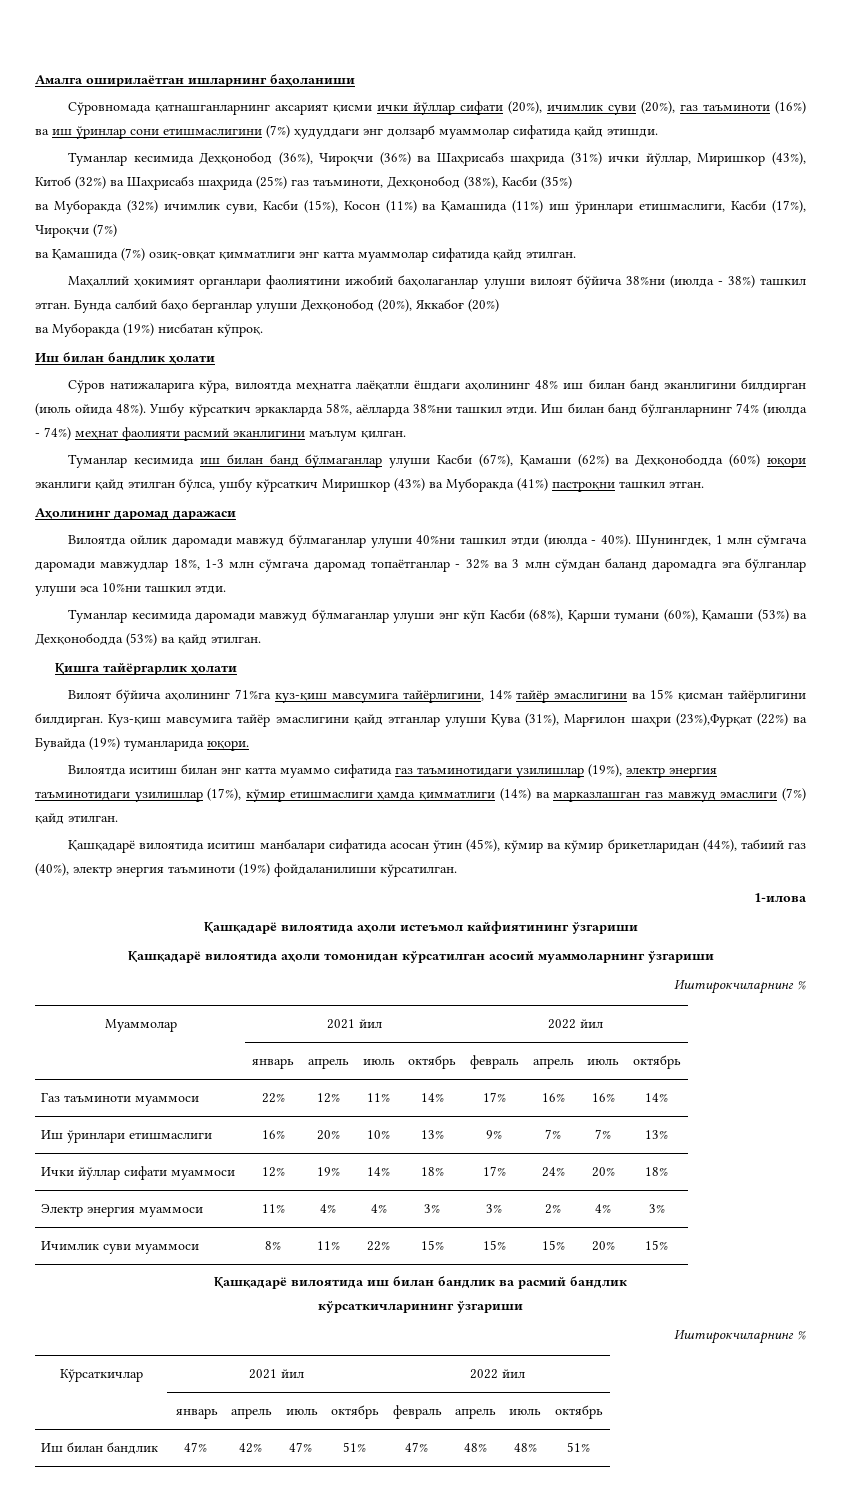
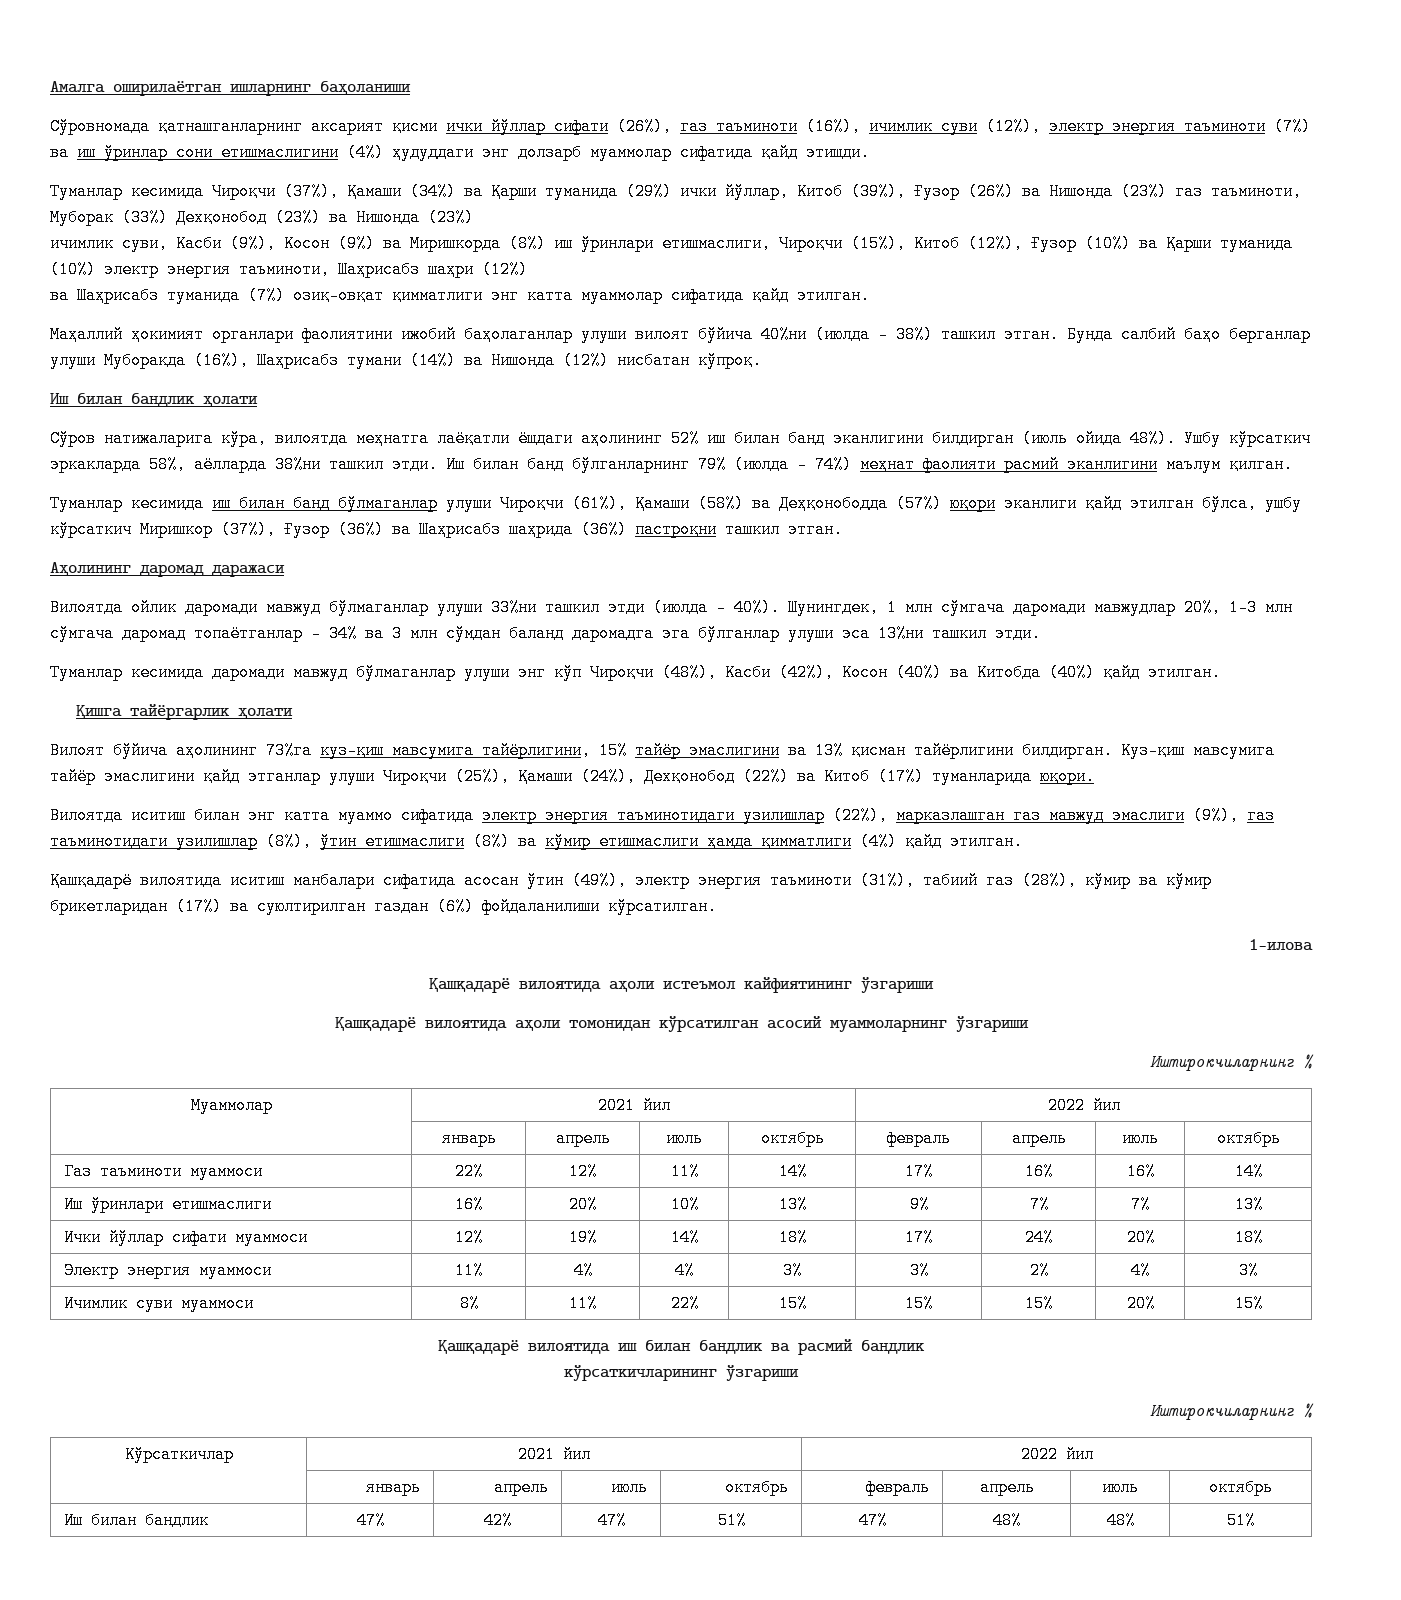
- Сўровномада қатнашганларнинг аксарият қисми ички йўллар сифати (20%), ичимлик суви (20%), газ таъминоти (16%) ва иш ўринлар сони етишмаслигини (7%) ҳудуддаги энг долзарб муаммолар сифатида қайд этишди.
+ Сўровномада қатнашганларнинг аксарият қисми ички йўллар сифати (26%), газ таъминоти (16%), ичимлик суви (12%), электр энергия таъминоти (7%) ва иш ўринлар сони етишмаслигини (4%) ҳудуддаги энг долзарб муаммолар сифатида қайд этишди.
- Туманлар кесимида Деҳқонобод (36%), Чироқчи (36%) ва Шаҳрисабз шаҳрида (31%) ички йўллар, Миришкор (43%), Китоб (32%) ва Шаҳрисабз шаҳрида (25%) газ таъминоти, Дехқонобод (38%), Касби (35%)
- ва Муборакда (32%) ичимлик суви, Касби (15%), Косон (11%) ва Қамашида (11%) иш ўринлари етишмаслиги, Касби (17%), Чироқчи (7%)
- ва Қамашида (7%) озиқ-овқат қимматлиги энг катта муаммолар сифатида қайд этилган.
+ Туманлар кесимида Чироқчи (37%), Қамаши (34%) ва Қарши туманида (29%) ички йўллар, Китоб (39%), Ғузор (26%) ва Нишонда (23%) газ таъминоти, Муборак (33%) Дехқонобод (23%) ва Нишонда (23%)
+ ичимлик суви, Касби (9%), Косон (9%) ва Миришкорда (8%) иш ўринлари етишмаслиги, Чироқчи (15%), Китоб (12%), Ғузор (10%) ва Қарши туманида (10%) электр энергия таъминоти, Шаҳрисабз шаҳри (12%)
+ ва Шаҳрисабз туманида (7%) озиқ-овқат қимматлиги энг катта муаммолар сифатида қайд этилган.
- Маҳаллий ҳокимият органлари фаолиятини ижобий баҳолаганлар улуши вилоят бўйича 38%ни (июлда - 38%) ташкил этган.
+ Маҳаллий ҳокимият органлари фаолиятини ижобий баҳолаганлар улуши вилоят бўйича 40%ни (июлда - 38%) ташкил этган.
- Бунда салбий баҳо берганлар улуши Дехқонобод (20%), Яккабоғ (20%)
- ва Муборакда (19%) нисбатан кўпроқ.
+ Бунда салбий баҳо берганлар улуши Муборакда (16%), Шаҳрисабз тумани (14%) ва Нишонда (12%) нисбатан кўпроқ.
- Сўров натижаларига кўра, вилоятда меҳнатга лаёқатли ёшдаги аҳолининг 48% иш билан банд эканлигини билдирган (июль ойида 48%).
+ Сўров натижаларига кўра, вилоятда меҳнатга лаёқатли ёшдаги аҳолининг 52% иш билан банд эканлигини билдирган (июль ойида 48%).
- Иш билан банд бўлганларнинг 74% (июлда - 74%) меҳнат фаолияти расмий эканлигини маълум қилган.
+ Иш билан банд бўлганларнинг 79% (июлда - 74%) меҳнат фаолияти расмий эканлигини маълум қилган.
- Туманлар кесимида иш билан банд бўлмаганлар улуши Касби (67%), Қамаши (62%) ва Деҳқонободда (60%) юқори эканлиги қайд этилган бўлса, ушбу кўрсаткич Миришкор (43%) ва Муборакда (41%) пастроқни ташкил этган.
+ Туманлар кесимида иш билан банд бўлмаганлар улуши Чироқчи (61%), Қамаши (58%) ва Деҳқонободда (57%) юқори эканлиги қайд этилган бўлса, ушбу кўрсаткич Миришкор (37%), Ғузор (36%) ва Шаҳрисабз шаҳрида (36%) пастроқни ташкил этган.
- Вилоятда ойлик даромади мавжуд бўлмаганлар улуши 40%ни ташкил этди (июлда - 40%).
+ Вилоятда ойлик даромади мавжуд бўлмаганлар улуши 33%ни ташкил этди (июлда - 40%).
- Шунингдек, 1 млн сўмгача даромади мавжудлар 18%, 1-3 млн сўмгача даромад топаётганлар - 32% ва 3 млн сўмдан баланд даромадга эга бўлганлар улуши эса 10%ни ташкил этди.
+ Шунингдек, 1 млн сўмгача даромади мавжудлар 20%, 1-3 млн сўмгача даромад топаётганлар - 34% ва 3 млн сўмдан баланд даромадга эга бўлганлар улуши эса 13%ни ташкил этди.
- Туманлар кесимида даромади мавжуд бўлмаганлар улуши энг кўп Касби (68%), Қарши тумани (60%), Қамаши (53%) ва Дехқонободда (53%) ва қайд этилган.
+ Туманлар кесимида даромади мавжуд бўлмаганлар улуши энг кўп Чироқчи (48%), Касби (42%), Косон (40%) ва Китобда (40%) қайд этилган.
- Вилоят бўйича аҳолининг 71%га куз-қиш мавсумига тайёрлигини, 14% тайёр эмаслигини ва 15% қисман тайёрлигини билдирган.
+ Вилоят бўйича аҳолининг 73%га куз-қиш мавсумига тайёрлигини, 15% тайёр эмаслигини ва 13% қисман тайёрлигини билдирган.
- Куз-қиш мавсумига тайёр эмаслигини қайд этганлар улуши Қува (31%), Марғилон шаҳри (23%),Фурқат (22%) ва Бувайда (19%) туманларида юқори.
+ Куз-қиш мавсумига тайёр эмаслигини қайд этганлар улуши Чироқчи (25%), Қамаши (24%), Дехқонобод (22%) ва Китоб (17%) туманларида юқори.
- Вилоятда иситиш билан энг катта муаммо сифатида газ таъминотидаги узилишлар (19%), электр энергия таъминотидаги узилишлар (17%), кўмир етишмаслиги ҳамда қимматлиги (14%) ва марказлашган газ мавжуд эмаслиги (7%) қайд этилган.
+ Вилоятда иситиш билан энг катта муаммо сифатида электр энергия таъминотидаги узилишлар (22%), марказлашган газ мавжуд эмаслиги (9%), газ таъминотидаги узилишлар (8%), ўтин етишмаслиги (8%) ва кўмир етишмаслиги ҳамда қимматлиги (4%) қайд этилган.
- Қашқадарё вилоятида иситиш манбалари сифатида асосан ўтин (45%), кўмир ва кўмир брикетларидан (44%), табиий газ (40%), электр энергия таъминоти (19%) фойдаланилиши кўрсатилган.
+ Қашқадарё вилоятида иситиш манбалари сифатида асосан ўтин (49%), электр энергия таъминоти (31%), табиий газ (28%), кўмир ва кўмир брикетларидан (17%) ва суюлтирилган газдан (6%) фойдаланилиши кўрсатилган.

